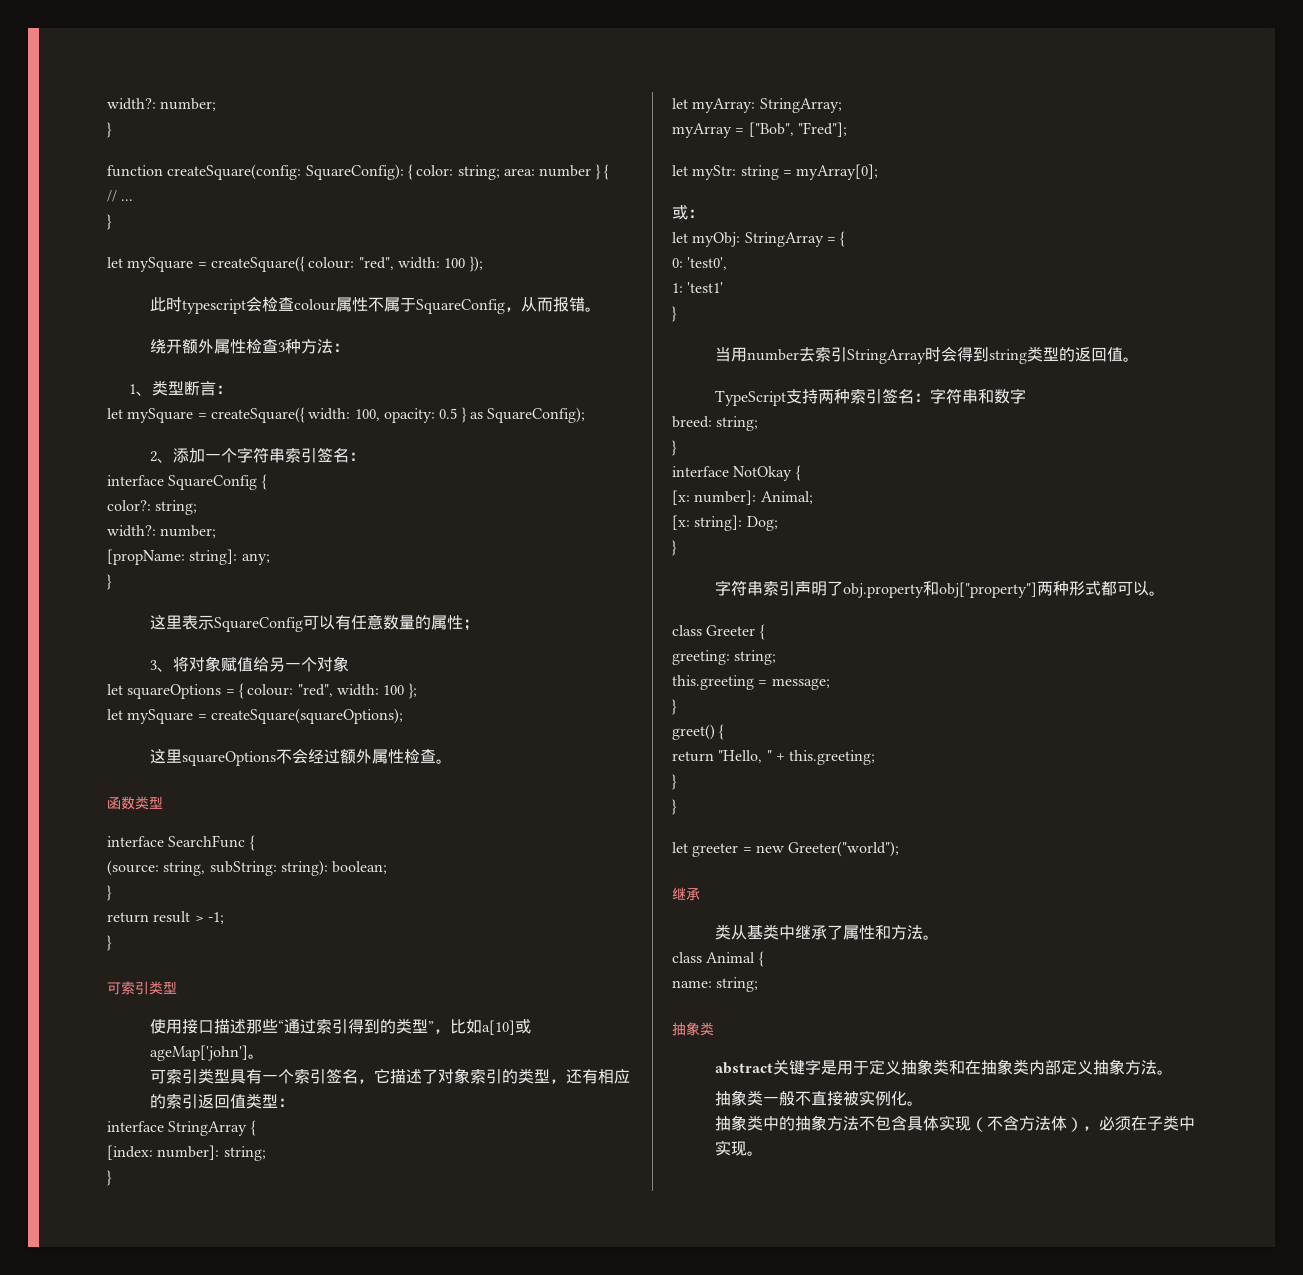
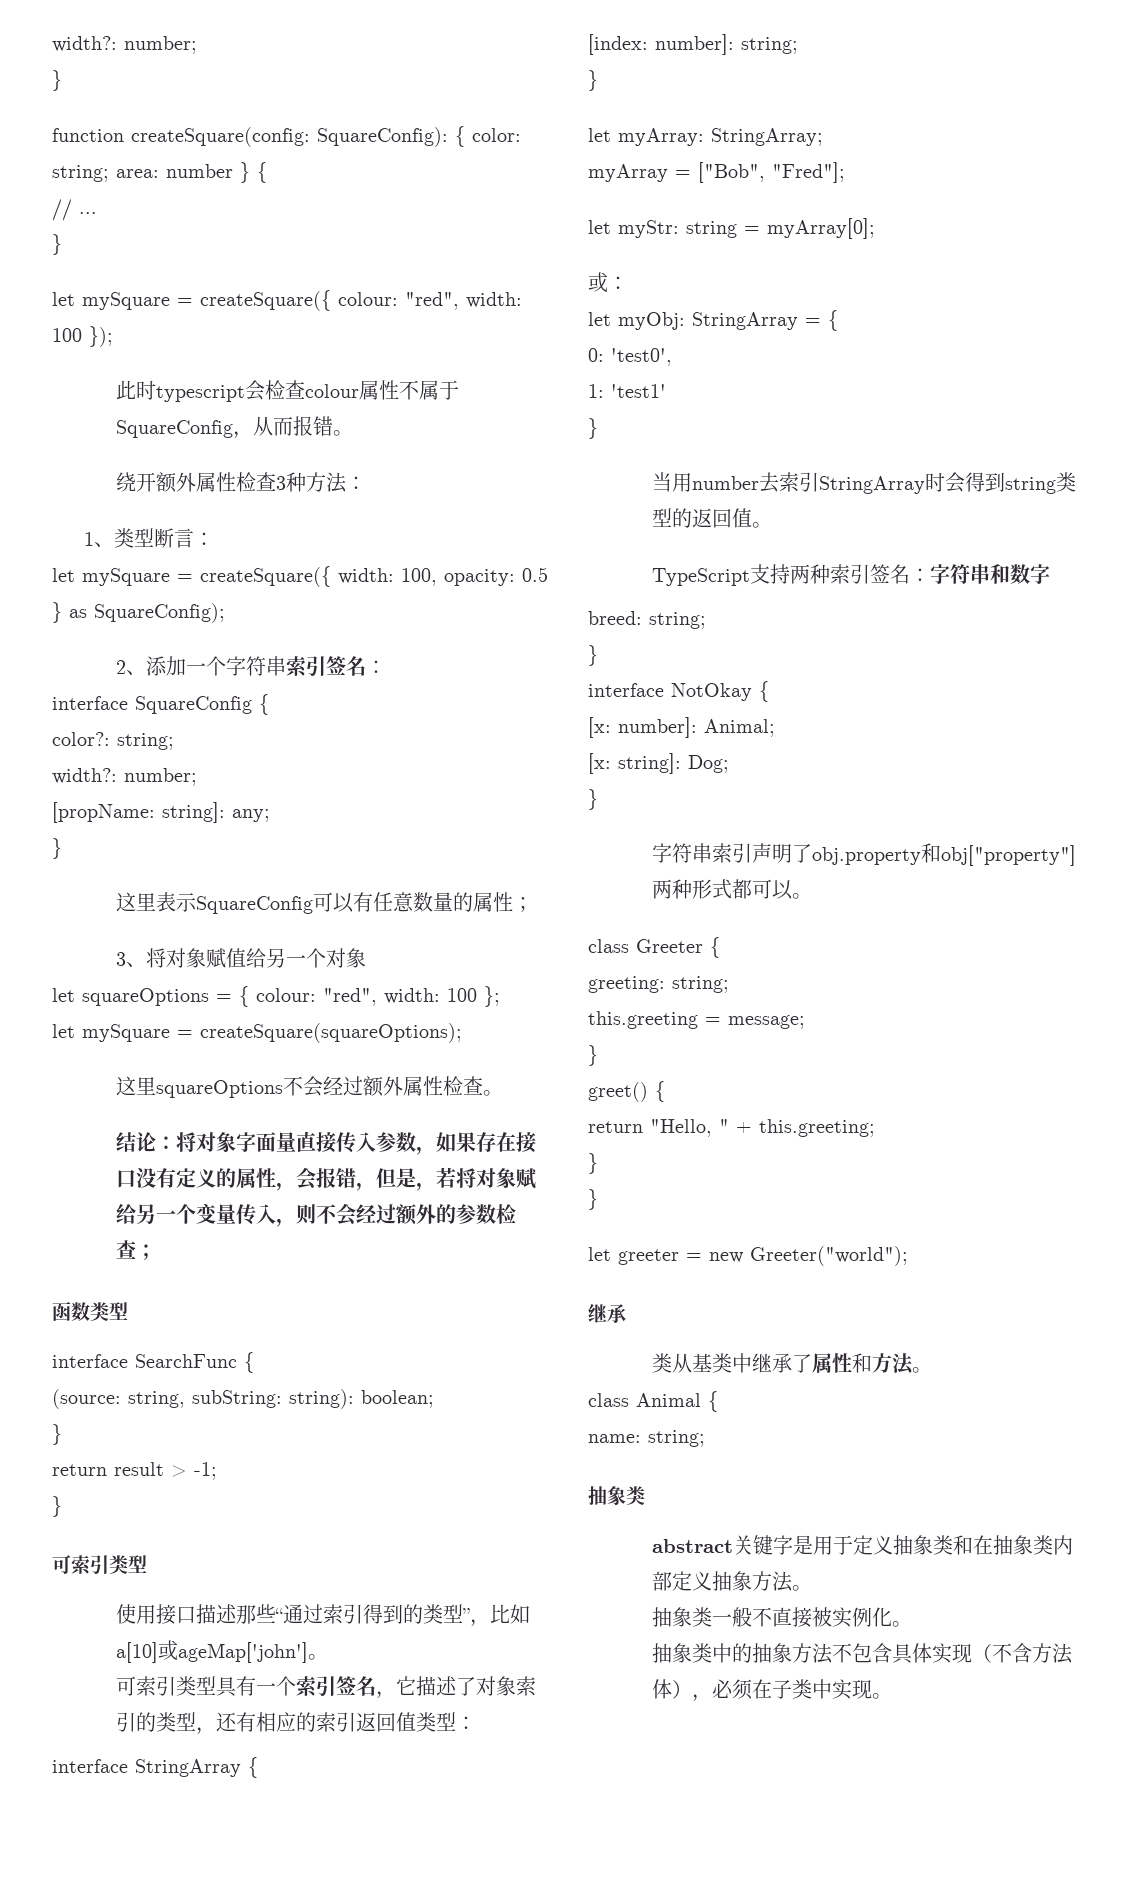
+ 结论：将对象字面量直接传入参数，如果存在接口没有定义的属性，会报错，但是，若将对象赋给另一个变量传入，则不会经过额外的参数检查；

